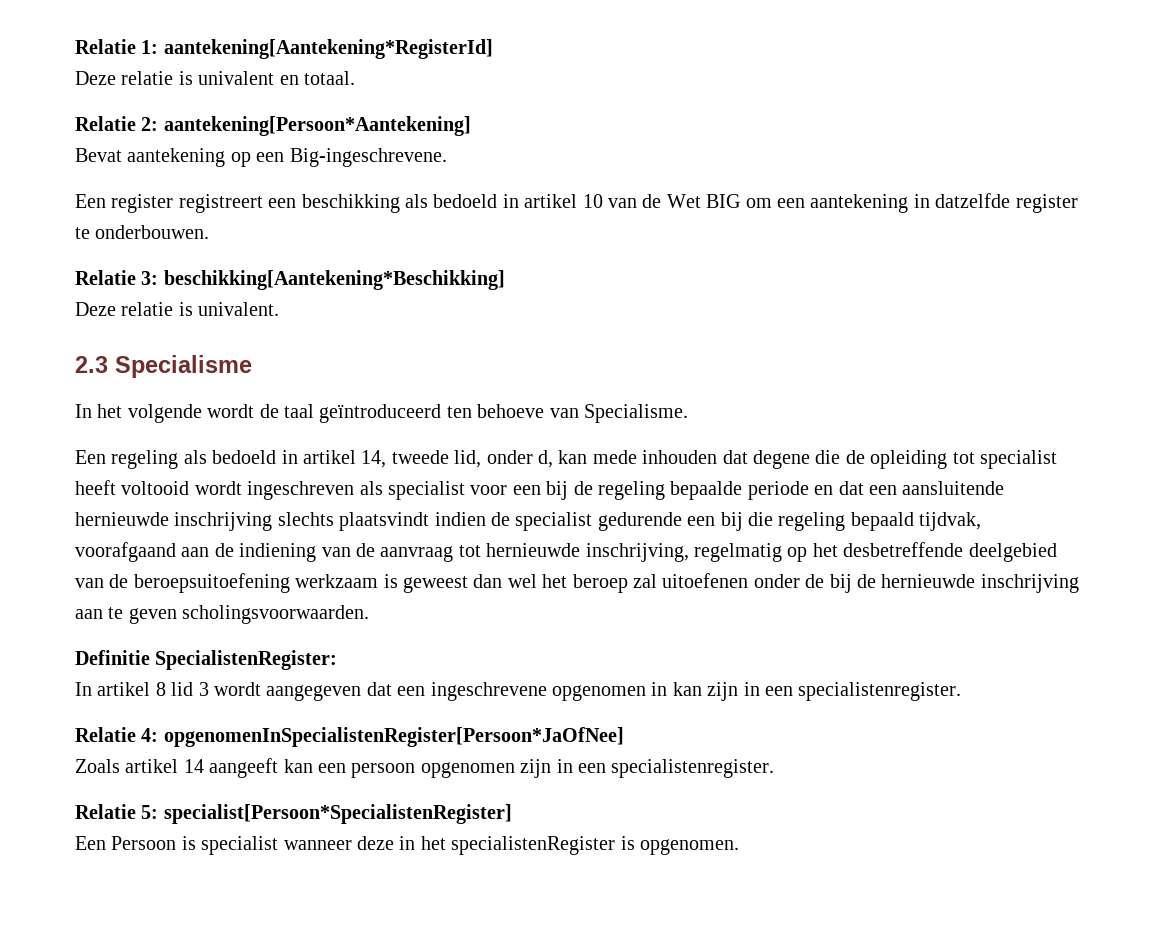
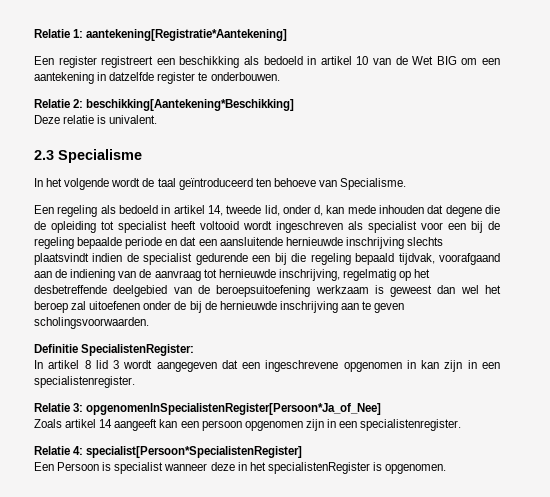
- Relatie 1: aantekening[Aantekening*RegisterId]
- Deze relatie is univalent en totaal.
- Relatie 2: aantekening[Persoon*Aantekening]
- Bevat aantekening op een Big-ingeschrevene.
+ Relatie 1: aantekening[Registratie*Aantekening]
- Relatie 3: beschikking[Aantekening*Beschikking]
+ Relatie 2: beschikking[Aantekening*Beschikking]
- Relatie 4: opgenomenInSpecialistenRegister[Persoon*JaOfNee]
+ Relatie 3: opgenomenInSpecialistenRegister[Persoon*Ja_of_Nee]
- Relatie 5: specialist[Persoon*SpecialistenRegister]
+ Relatie 4: specialist[Persoon*SpecialistenRegister]

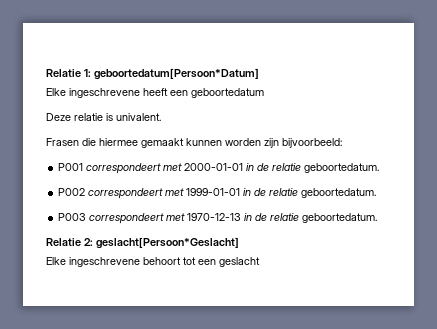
- Relatie 1: aantekening[Registratie*Aantekening]
- Een register registreert een beschikking als bedoeld in artikel 10 van de Wet BIG om een aantekening in datzelfde register te onderbouwen.
- Relatie 2: beschikking[Aantekening*Beschikking]
+ Relatie 1: geboortedatum[Persoon*Datum]
+ Elke ingeschrevene heeft een geboortedatum
  Deze relatie is univalent.
- 2.3 Specialisme
- In het volgende wordt de taal geïntroduceerd ten behoeve van Specialisme.
- Een regeling als bedoeld in artikel 14, tweede lid, onder d, kan mede inhouden dat degene die de opleiding tot specialist heeft voltooid wordt ingeschreven als specialist voor een bij de regeling bepaalde periode en dat een aansluitende hernieuwde inschrijving slechts plaatsvindt indien de specialist gedurende een bij die regeling bepaald tijdvak, voorafgaand aan de indiening van de aanvraag tot hernieuwde inschrijving, regelmatig op het desbetreffende deelgebied van de beroepsuitoefening werkzaam is geweest dan wel het beroep zal uitoefenen onder de bij de hernieuwde inschrijving aan te geven scholingsvoorwaarden.
- Definitie SpecialistenRegister:
- In artikel 8 lid 3 wordt aangegeven dat een ingeschrevene opgenomen in kan zijn in een specialistenregister.
- Relatie 3: opgenomenInSpecialistenRegister[Persoon*Ja_of_Nee]
- Zoals artikel 14 aangeeft kan een persoon opgenomen zijn in een specialistenregister.
- Relatie 4: specialist[Persoon*SpecialistenRegister]
- Een Persoon is specialist wanneer deze in het specialistenRegister is opgenomen.
+ Frasen die hiermee gemaakt kunnen worden zijn bijvoorbeeld:
+ P001 correspondeert met 2000-01-01 in de relatie geboortedatum.
+ P002 correspondeert met 1999-01-01 in de relatie geboortedatum.
+ P003 correspondeert met 1970-12-13 in de relatie geboortedatum.
+ Relatie 2: geslacht[Persoon*Geslacht]
+ Elke ingeschrevene behoort tot een geslacht

